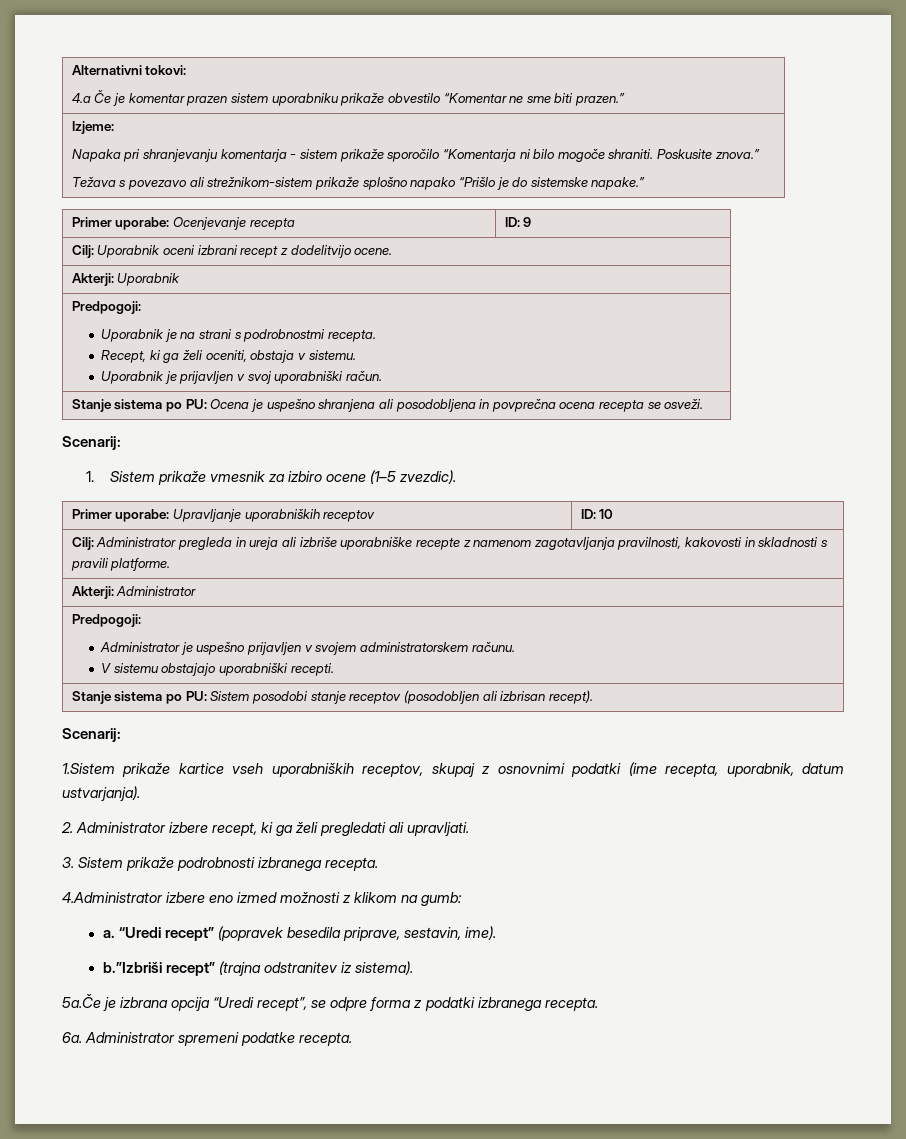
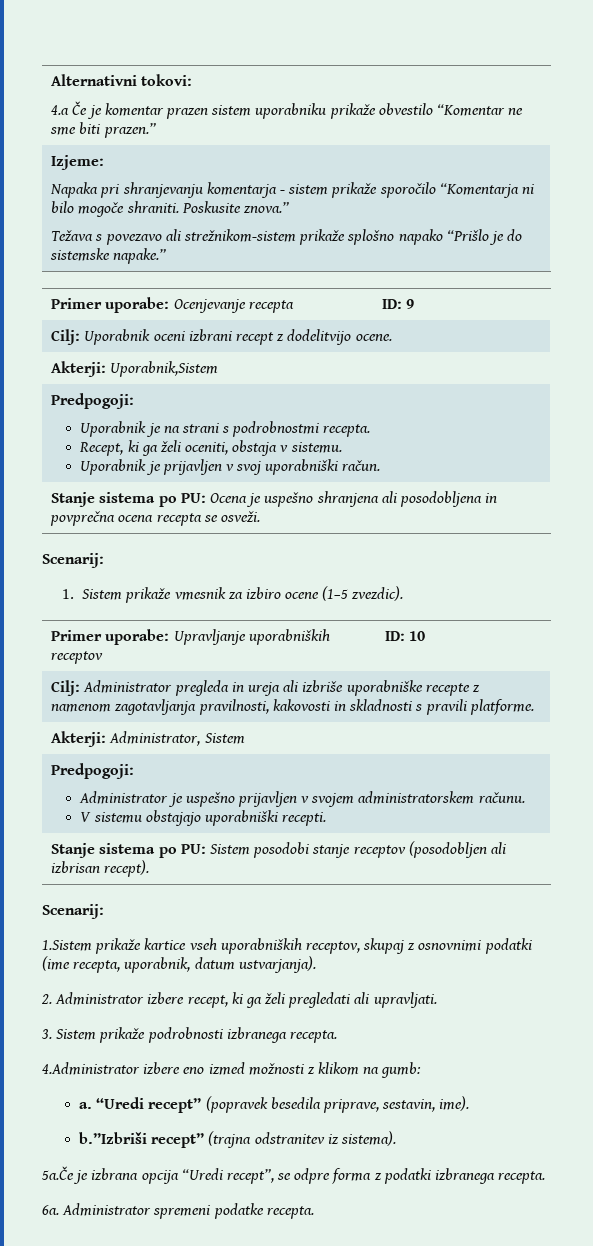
- Akterji: Uporabnik
+ Akterji: Uporabnik,Sistem
- Akterji: Administrator
+ Akterji: Administrator, Sistem

